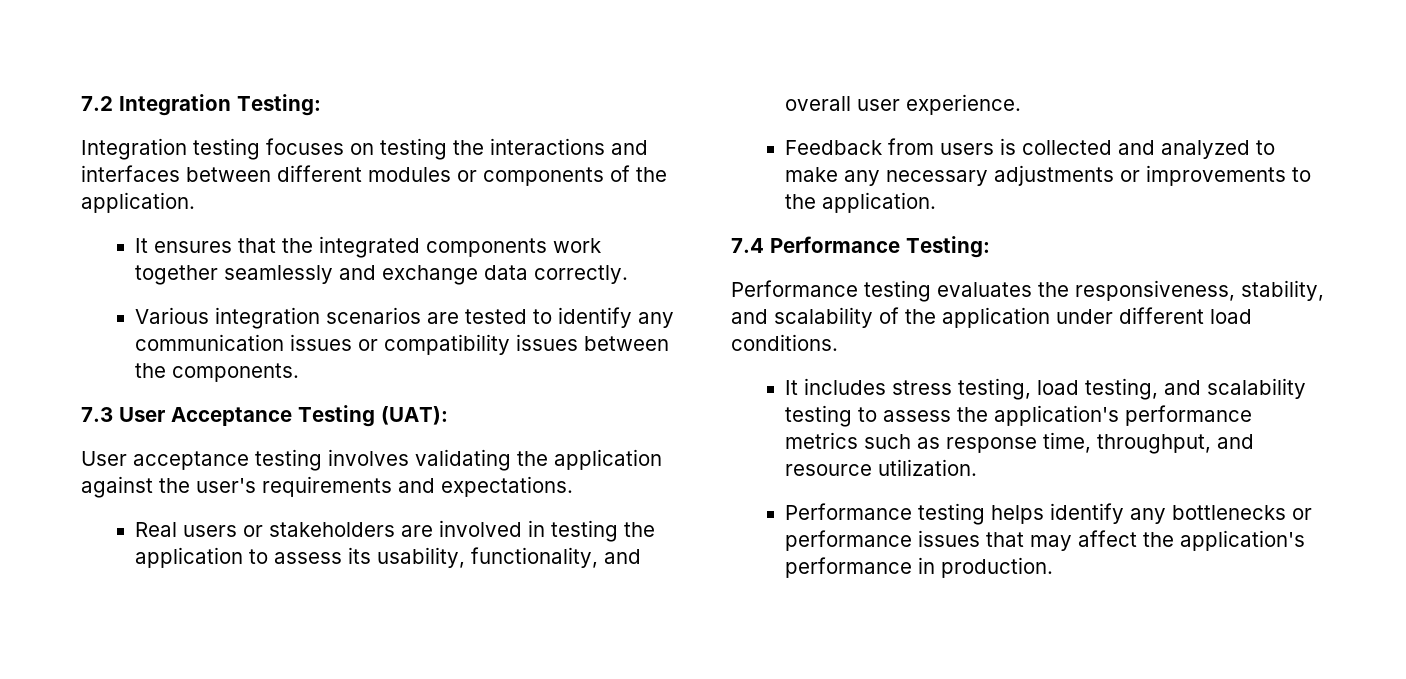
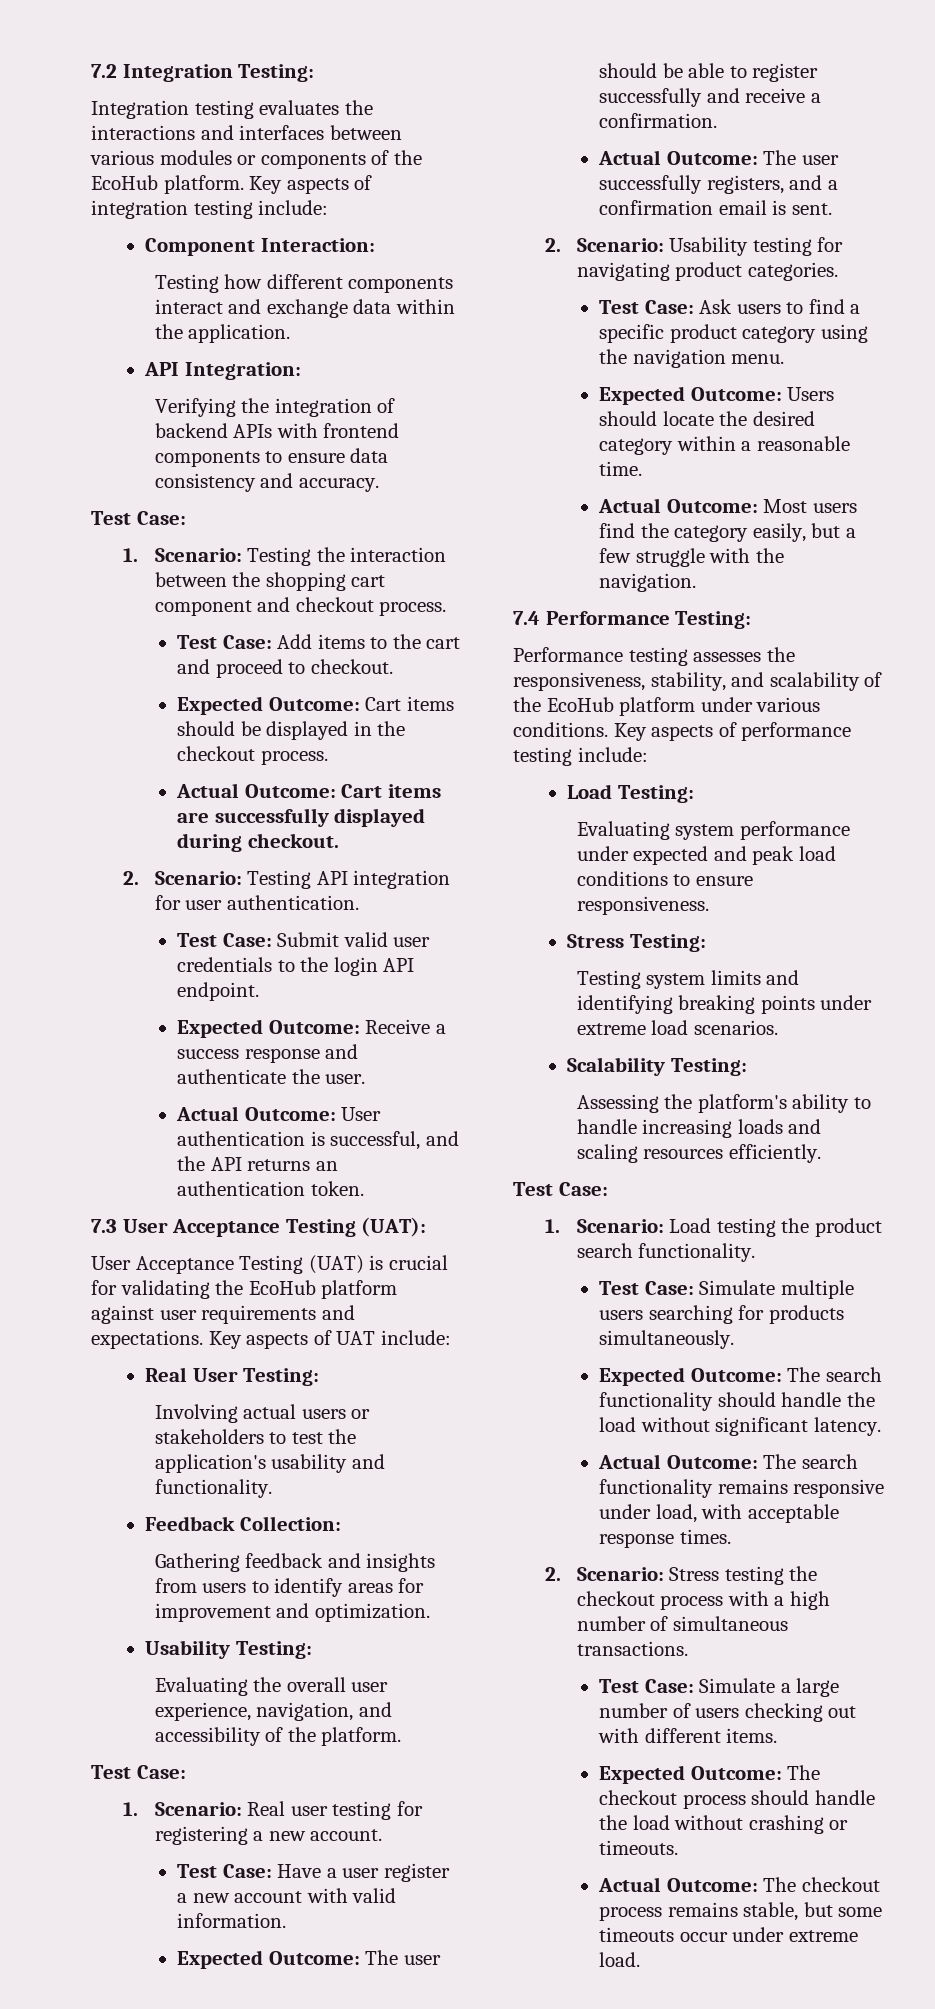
- Integration testing focuses on testing the interactions and interfaces between different modules or components of the application.
- It ensures that the integrated components work together seamlessly and exchange data correctly.
- Various integration scenarios are tested to identify any communication issues or compatibility issues between the components.
+ Integration testing evaluates the interactions and interfaces between various modules or components of the EcoHub platform. Key aspects of integration testing include:
+ Component Interaction:
+ Testing how different components interact and exchange data within the application.
+ API Integration:
+ Verifying the integration of backend APIs with frontend components to ensure data consistency and accuracy.
+ Test Case:
+ 1. Scenario: Testing the interaction between the shopping cart component and checkout process.
+ Test Case: Add items to the cart and proceed to checkout.
+ Expected Outcome: Cart items should be displayed in the checkout process.
+ Actual Outcome: Cart items are successfully displayed during checkout.
+ 2. Scenario: Testing API integration for user authentication.
+ Test Case: Submit valid user credentials to the login API endpoint.
+ Expected Outcome: Receive a success response and authenticate the user.
+ Actual Outcome: User authentication is successful, and the API returns an authentication token.
- User acceptance testing involves validating the application against the user's requirements and expectations.
- Real users or stakeholders are involved in testing the application to assess its usability, functionality, and overall user experience.
- Feedback from users is collected and analyzed to make any necessary adjustments or improvements to the application.
+ User Acceptance Testing (UAT) is crucial for validating the EcoHub platform against user requirements and expectations. Key aspects of UAT include:
+ Real User Testing:
+ Involving actual users or stakeholders to test the application's usability and functionality.
+ Feedback Collection:
+ Gathering feedback and insights from users to identify areas for improvement and optimization.
+ Usability Testing:
+ Evaluating the overall user experience, navigation, and accessibility of the platform.
+ Test Case:
+ 1. Scenario: Real user testing for registering a new account.
+ Test Case: Have a user register a new account with valid information.
+ Expected Outcome: The user should be able to register successfully and receive a confirmation.
+ Actual Outcome: The user successfully registers, and a confirmation email is sent.
+ 2. Scenario: Usability testing for navigating product categories.
+ Test Case: Ask users to find a specific product category using the navigation menu.
+ Expected Outcome: Users should locate the desired category within a reasonable time.
+ Actual Outcome: Most users find the category easily, but a few struggle with the navigation.
- Performance testing evaluates the responsiveness, stability, and scalability of the application under different load conditions.
- It includes stress testing, load testing, and scalability testing to assess the application's performance metrics such as response time, throughput, and resource utilization.
- Performance testing helps identify any bottlenecks or performance issues that may affect the application's performance in production.
+ Performance testing assesses the responsiveness, stability, and scalability of the EcoHub platform under various conditions. Key aspects of performance testing include:
+ Load Testing:
+ Evaluating system performance under expected and peak load conditions to ensure responsiveness.
+ Stress Testing:
+ Testing system limits and identifying breaking points under extreme load scenarios.
+ Scalability Testing:
+ Assessing the platform's ability to handle increasing loads and scaling resources efficiently.
+ Test Case:
+ 1. Scenario: Load testing the product search functionality.
+ Test Case: Simulate multiple users searching for products simultaneously.
+ Expected Outcome: The search functionality should handle the load without significant latency.
+ Actual Outcome: The search functionality remains responsive under load, with acceptable response times.
+ 2. Scenario: Stress testing the checkout process with a high number of simultaneous transactions.
+ Test Case: Simulate a large number of users checking out with different items.
+ Expected Outcome: The checkout process should handle the load without crashing or timeouts.
+ Actual Outcome: The checkout process remains stable, but some timeouts occur under extreme load.

